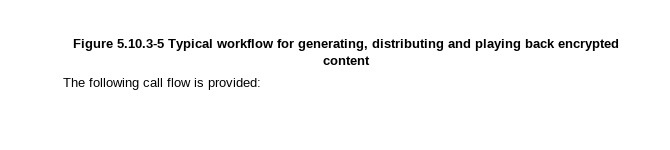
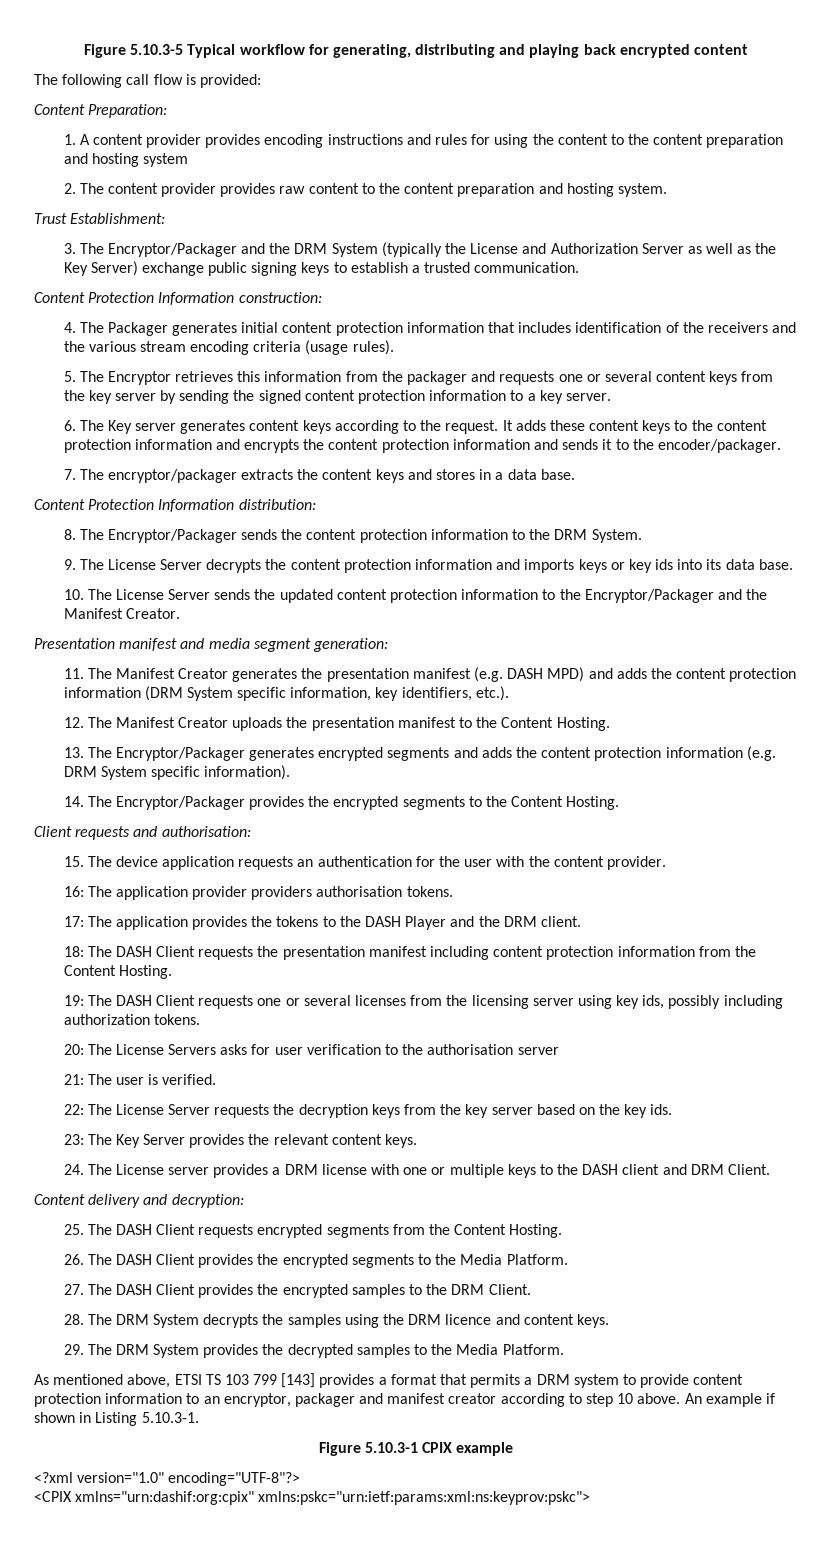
+ Content Preparation:
+ 1. A content provider provides encoding instructions and rules for using the content to the content preparation and hosting system
+ 2. The content provider provides raw content to the content preparation and hosting system.
+ Trust Establishment:
+ 3. The Encryptor/Packager and the DRM System (typically the License and Authorization Server as well as the Key Server) exchange public signing keys to establish a trusted communication.
+ Content Protection Information construction:
+ 4. The Packager generates initial content protection information that includes identification of the receivers and the various stream encoding criteria (usage rules).
+ 5. The Encryptor retrieves this information from the packager and requests one or several content keys from the key server by sending the signed content protection information to a key server.
+ 6. The Key server generates content keys according to the request. It adds these content keys to the content protection information and encrypts the content protection information and sends it to the encoder/packager.
+ 7. The encryptor/packager extracts the content keys and stores in a data base.
+ Content Protection Information distribution:
+ 8. The Encryptor/Packager sends the content protection information to the DRM System.
+ 9. The License Server decrypts the content protection information and imports keys or key ids into its data base.
+ 10. The License Server sends the updated content protection information to the Encryptor/Packager and the Manifest Creator.
+ Presentation manifest and media segment generation:
+ 11. The Manifest Creator generates the presentation manifest (e.g. DASH MPD) and adds the content protection information (DRM System specific information, key identifiers, etc.).
+ 12. The Manifest Creator uploads the presentation manifest to the Content Hosting.
+ 13. The Encryptor/Packager generates encrypted segments and adds the content protection information (e.g. DRM System specific information).
+ 14. The Encryptor/Packager provides the encrypted segments to the Content Hosting.
+ Client requests and authorisation:
+ 15. The device application requests an authentication for the user with the content provider.
+ 16: The application provider providers authorisation tokens.
+ 17: The application provides the tokens to the DASH Player and the DRM client.
+ 18: The DASH Client requests the presentation manifest including content protection information from the Content Hosting.
+ 19: The DASH Client requests one or several licenses from the licensing server using key ids, possibly including authorization tokens.
+ 20: The License Servers asks for user verification to the authorisation server
+ 21: The user is verified.
+ 22: The License Server requests the decryption keys from the key server based on the key ids.
+ 23: The Key Server provides the relevant content keys.
+ 24. The License server provides a DRM license with one or multiple keys to the DASH client and DRM Client.
+ Content delivery and decryption:
+ 25. The DASH Client requests encrypted segments from the Content Hosting.
+ 26. The DASH Client provides the encrypted segments to the Media Platform.
+ 27. The DASH Client provides the encrypted samples to the DRM Client.
+ 28. The DRM System decrypts the samples using the DRM licence and content keys.
+ 29. The DRM System provides the decrypted samples to the Media Platform.
+ As mentioned above, ETSI TS 103 799 [143] provides a format that permits a DRM system to provide content protection information to an encryptor, packager and manifest creator according to step 10 above. An example if shown in Listing 5.10.3-1.
+ Figure 5.10.3-1 CPIX example
+ <?xml version="1.0" encoding="UTF-8"?>
+ <CPIX xmlns="urn:dashif:org:cpix" xmlns:pskc="urn:ietf:params:xml:ns:keyprov:pskc">

